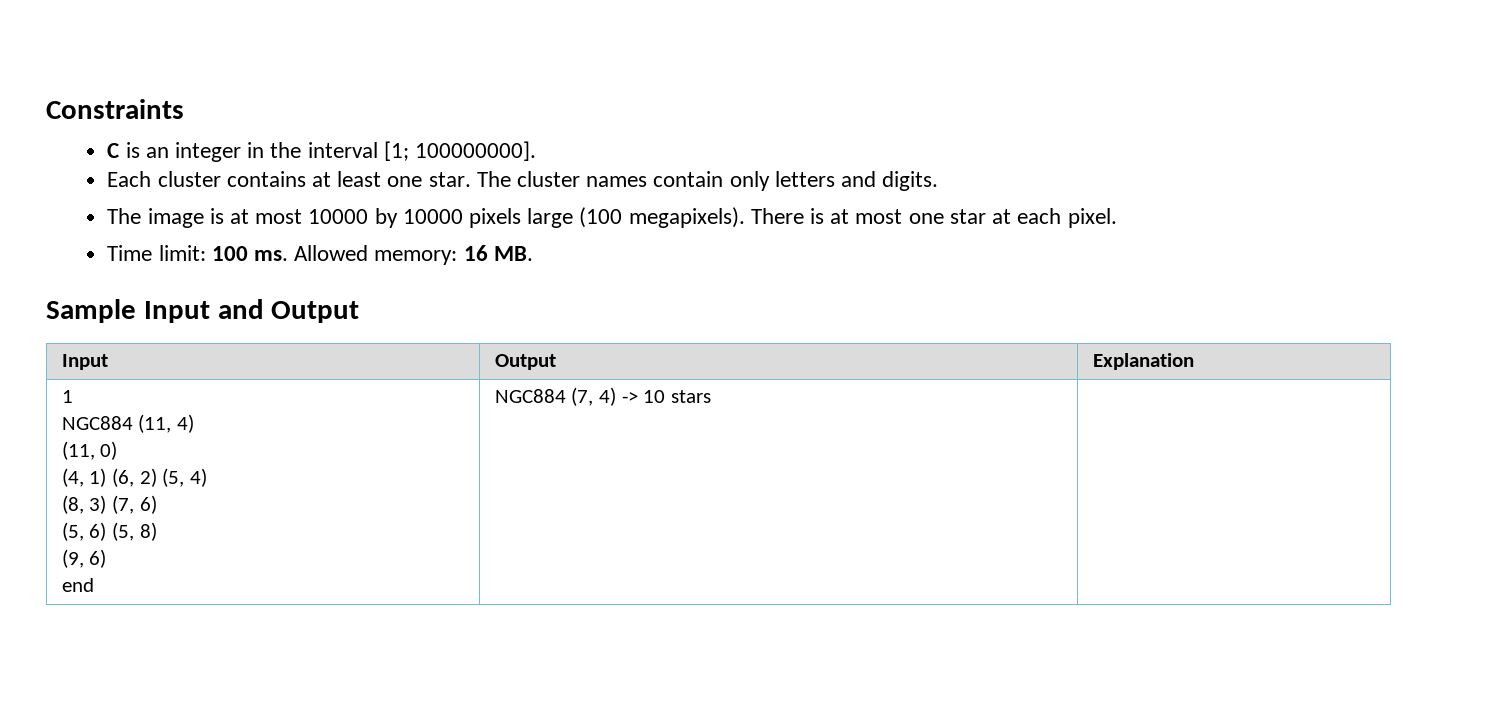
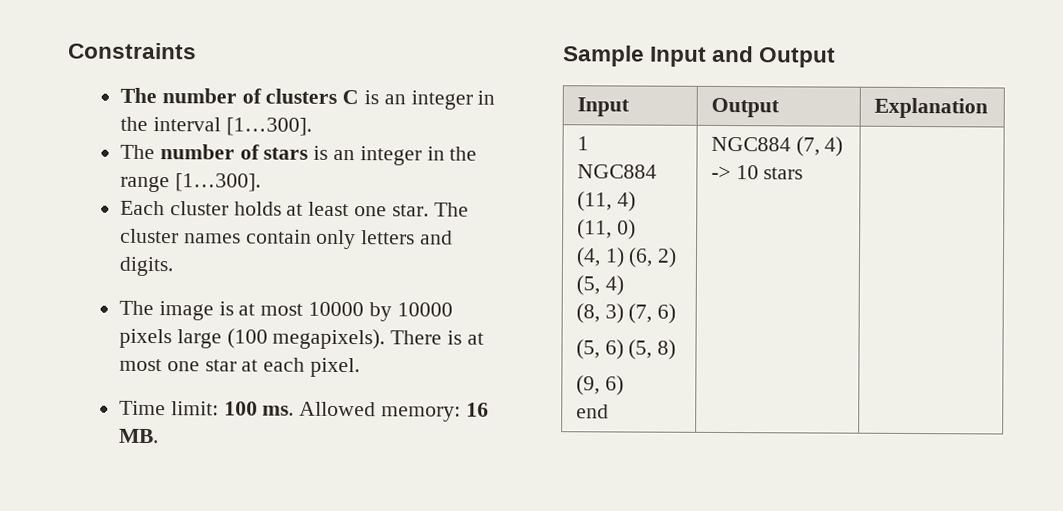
- C is an integer in the interval [1; 100000000].
+ The number of clusters C is an integer in the interval [1…300].
+ The number of stars is an integer in the range [1…300].
- Each cluster contains at least one star.
+ Each cluster holds at least one star.

